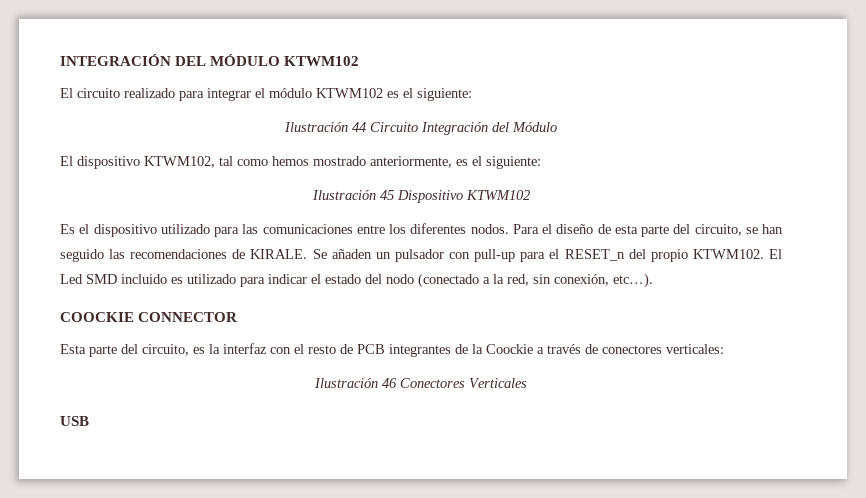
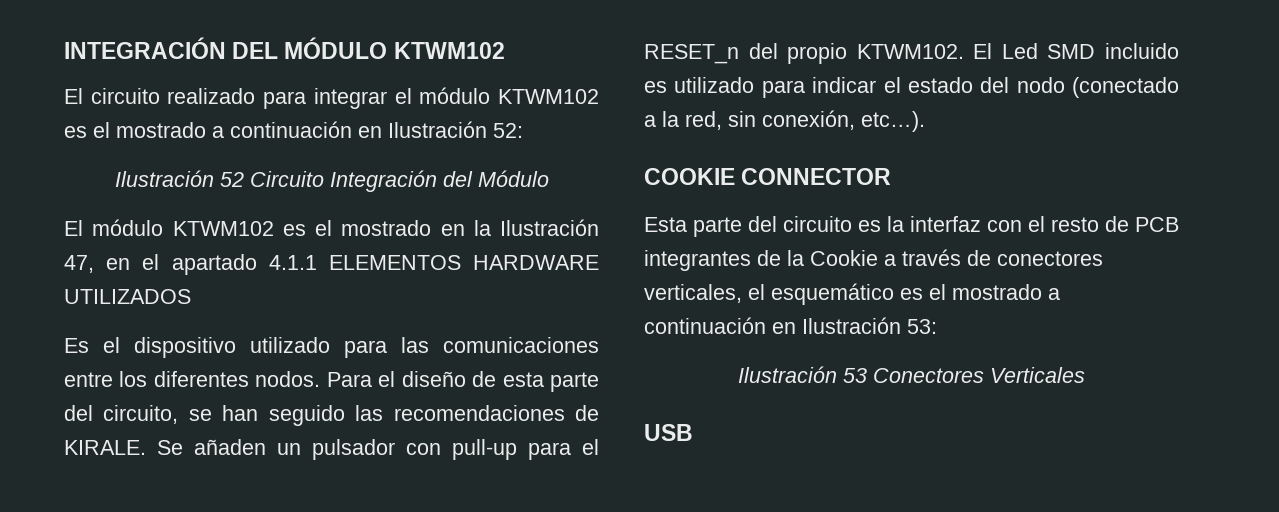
- El circuito realizado para integrar el módulo KTWM102 es el siguiente:
- Ilustración 44 Circuito Integración del Módulo
+ El circuito realizado para integrar el módulo KTWM102 es el mostrado a continuación en Ilustración 52:
+ Ilustración 52 Circuito Integración del Módulo
- El dispositivo KTWM102, tal como hemos mostrado anteriormente, es el siguiente:
- Ilustración 45 Dispositivo KTWM102
+ El módulo KTWM102 es el mostrado en la Ilustración 47, en el apartado 4.1.1 ELEMENTOS HARDWARE UTILIZADOS
- COOCKIE CONNECTOR
+ COOKIE CONNECTOR
- Esta parte del circuito, es la interfaz con el resto de PCB integrantes de la Coockie a través de conectores verticales:
- Ilustración 46 Conectores Verticales
+ Esta parte del circuito es la interfaz con el resto de PCB integrantes de la Cookie a través de conectores verticales, el esquemático es el mostrado a continuación en Ilustración 53:
+ Ilustración 53 Conectores Verticales

